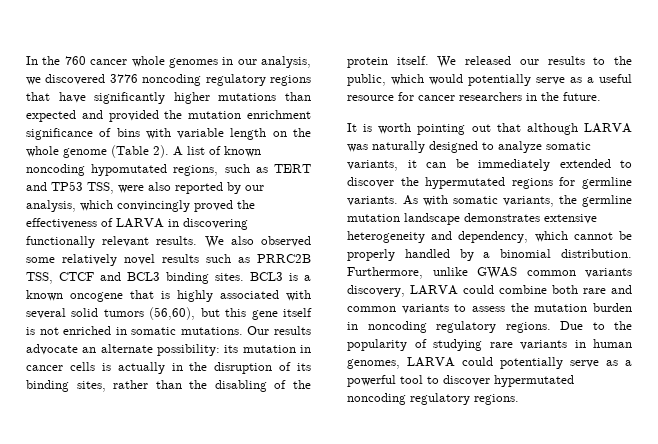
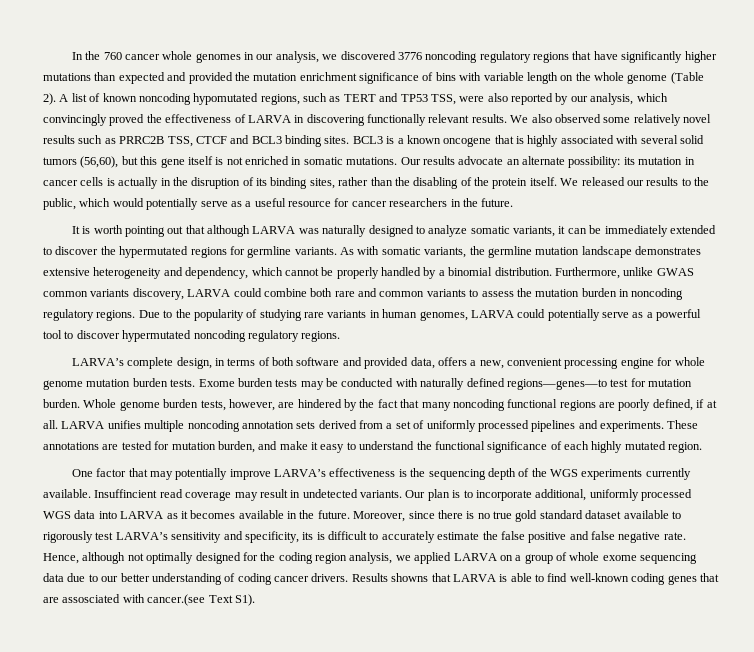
+ LARVA’s complete design, in terms of both software and provided data, offers a new, convenient processing engine for whole genome mutation burden tests. Exome burden tests may be conducted with naturally defined regions—genes—to test for mutation burden. Whole genome burden tests, however, are hindered by the fact that many noncoding functional regions are poorly defined, if at all. LARVA unifies multiple noncoding annotation sets derived from a set of uniformly processed pipelines and experiments. These annotations are tested for mutation burden, and make it easy to understand the functional significance of each highly mutated region.
+ One factor that may potentially improve LARVA’s effectiveness is the sequencing depth of the WGS experiments currently available. Insuffincient read coverage may result in undetected variants. Our plan is to incorporate additional, uniformly processed WGS data into LARVA as it becomes available in the future. Moreover, since there is no true gold standard dataset available to rigorously test LARVA’s sensitivity and specificity, its is difficult to accurately estimate the false positive and false negative rate. Hence, although not optimally designed for the coding region analysis, we applied LARVA on a group of whole exome sequencing data due to our better understanding of coding cancer drivers. Results showns that LARVA is able to find well-known coding genes that are assosciated with cancer.(see Text S1).

